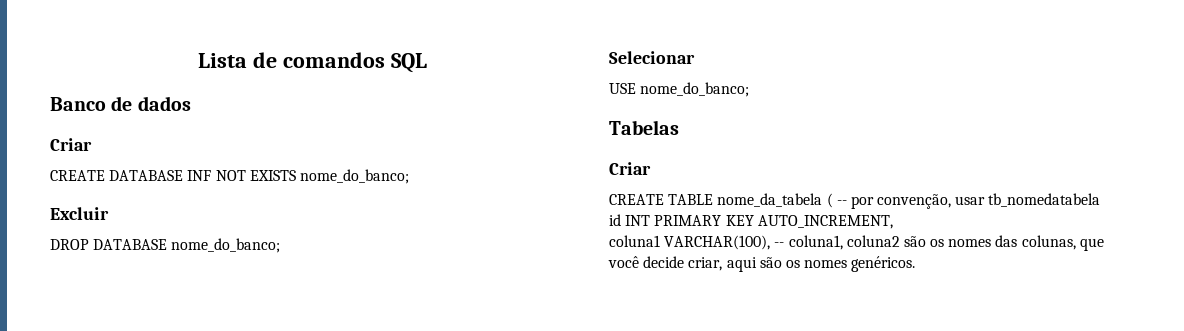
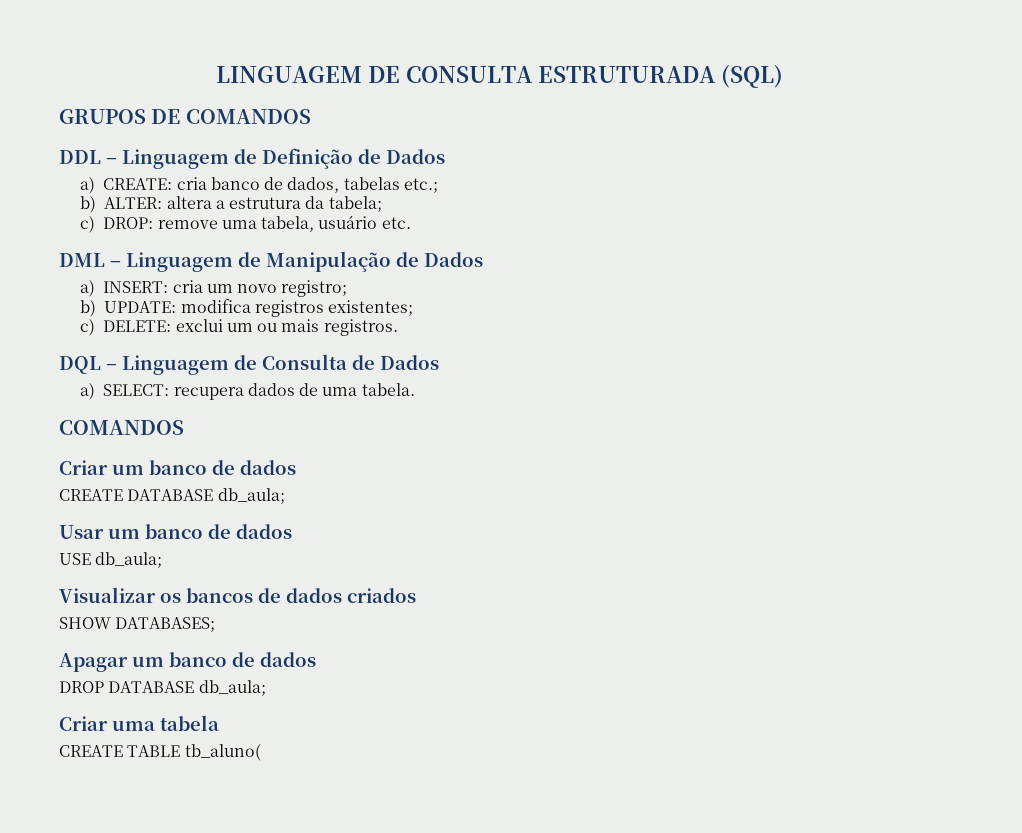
- Lista de comandos SQL
- Banco de dados
- Criar
+ LINGUAGEM DE CONSULTA ESTRUTURADA (SQL)
+ GRUPOS DE COMANDOS
+ DDL – Linguagem de Definição de Dados
+ a) CREATE: cria banco de dados, tabelas etc.;
+ b) ALTER: altera a estrutura da tabela;
+ c) DROP: remove uma tabela, usuário etc.
+ DML – Linguagem de Manipulação de Dados
+ a) INSERT: cria um novo registro;
+ b) UPDATE: modifica registros existentes;
+ c) DELETE: exclui um ou mais registros.
+ DQL – Linguagem de Consulta de Dados
+ a) SELECT: recupera dados de uma tabela.
+ COMANDOS
+ Criar um banco de dados
- CREATE DATABASE INF NOT EXISTS nome_do_banco;
- Excluir
- DROP DATABASE nome_do_banco;
- Selecionar
- USE nome_do_banco;
- Tabelas
- Criar
+ CREATE DATABASE db_aula;
+ Usar um banco de dados
+ USE db_aula;
+ Visualizar os bancos de dados criados
+ SHOW DATABASES;
+ Apagar um banco de dados
+ DROP DATABASE db_aula;
+ Criar uma tabela
- CREATE TABLE nome_da_tabela ( -- por convenção, usar tb_nomedatabela
- id INT PRIMARY KEY AUTO_INCREMENT,
- coluna1 VARCHAR(100), -- coluna1, coluna2 são os nomes das colunas, que você decide criar, aqui são os nomes genéricos.
+ CREATE TABLE tb_aluno(

